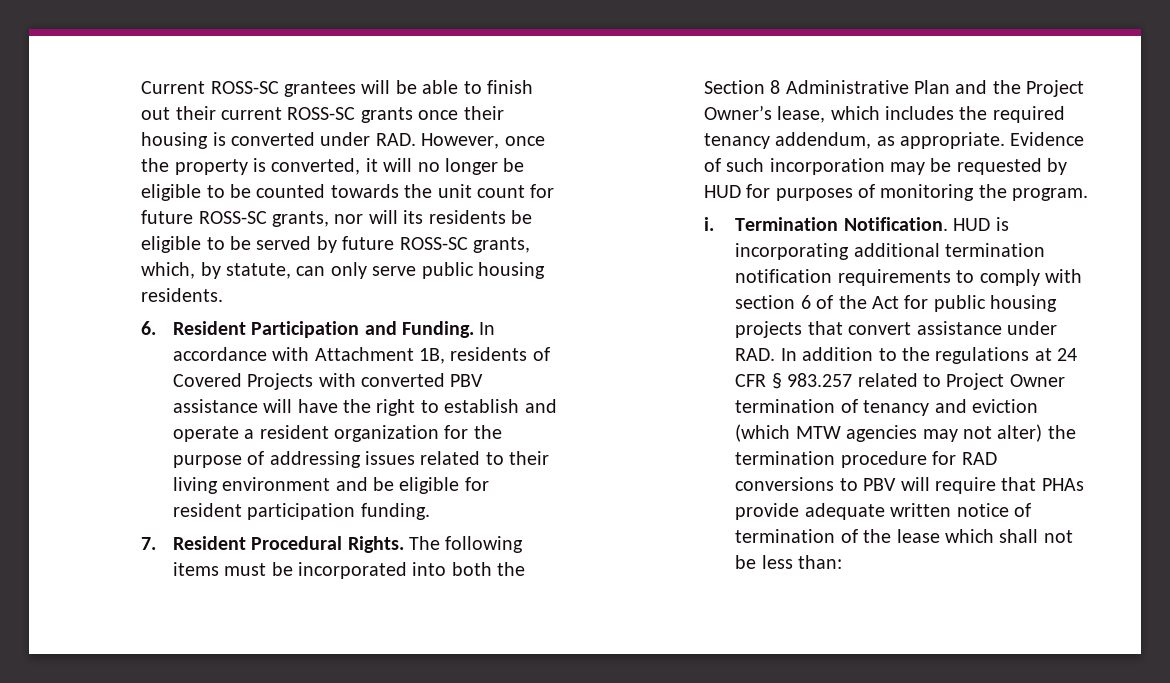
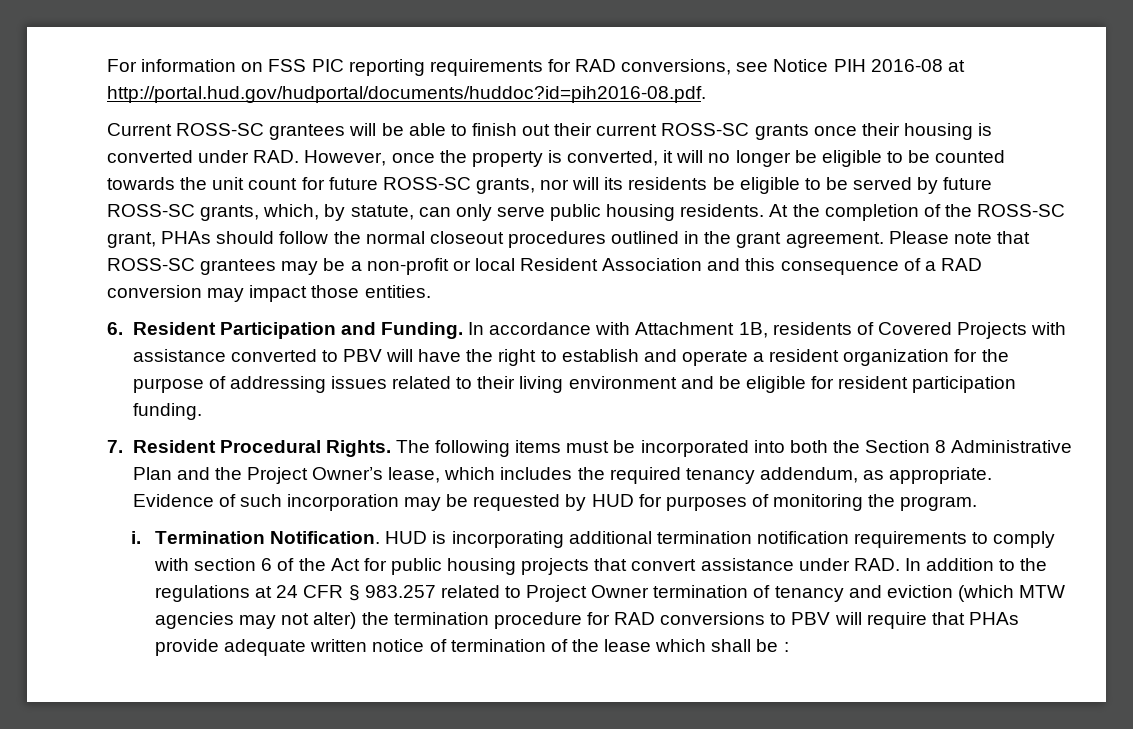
+ For information on FSS PIC reporting requirements for RAD conversions, see Notice PIH 2016-08 at http://portal.hud.gov/hudportal/documents/huddoc?id=pih2016-08.pdf.
+ At the completion of the ROSS-SC grant, PHAs should follow the normal closeout procedures outlined in the grant agreement. Please note that ROSS-SC grantees may be a non-profit or local Resident Association and this consequence of a RAD conversion may impact those entities.
- In accordance with Attachment 1B, residents of Covered Projects with converted PBV assistance will have the right to establish and operate a resident organization for the purpose of addressing issues related to their living environment and be eligible for resident participation funding.
+ In accordance with Attachment 1B, residents of Covered Projects with assistance converted to PBV will have the right to establish and operate a resident organization for the purpose of addressing issues related to their living environment and be eligible for resident participation funding.
- HUD is incorporating additional termination notification requirements to comply with section 6 of the Act for public housing projects that convert assistance under RAD. In addition to the regulations at 24 CFR § 983.257 related to Project Owner termination of tenancy and eviction (which MTW agencies may not alter) the termination procedure for RAD conversions to PBV will require that PHAs provide adequate written notice of termination of the lease which shall not be less than:
+ HUD is incorporating additional termination notification requirements to comply with section 6 of the Act for public housing projects that convert assistance under RAD. In addition to the regulations at 24 CFR § 983.257 related to Project Owner termination of tenancy and eviction (which MTW agencies may not alter) the termination procedure for RAD conversions to PBV will require that PHAs provide adequate written notice of termination of the lease which shall be :

